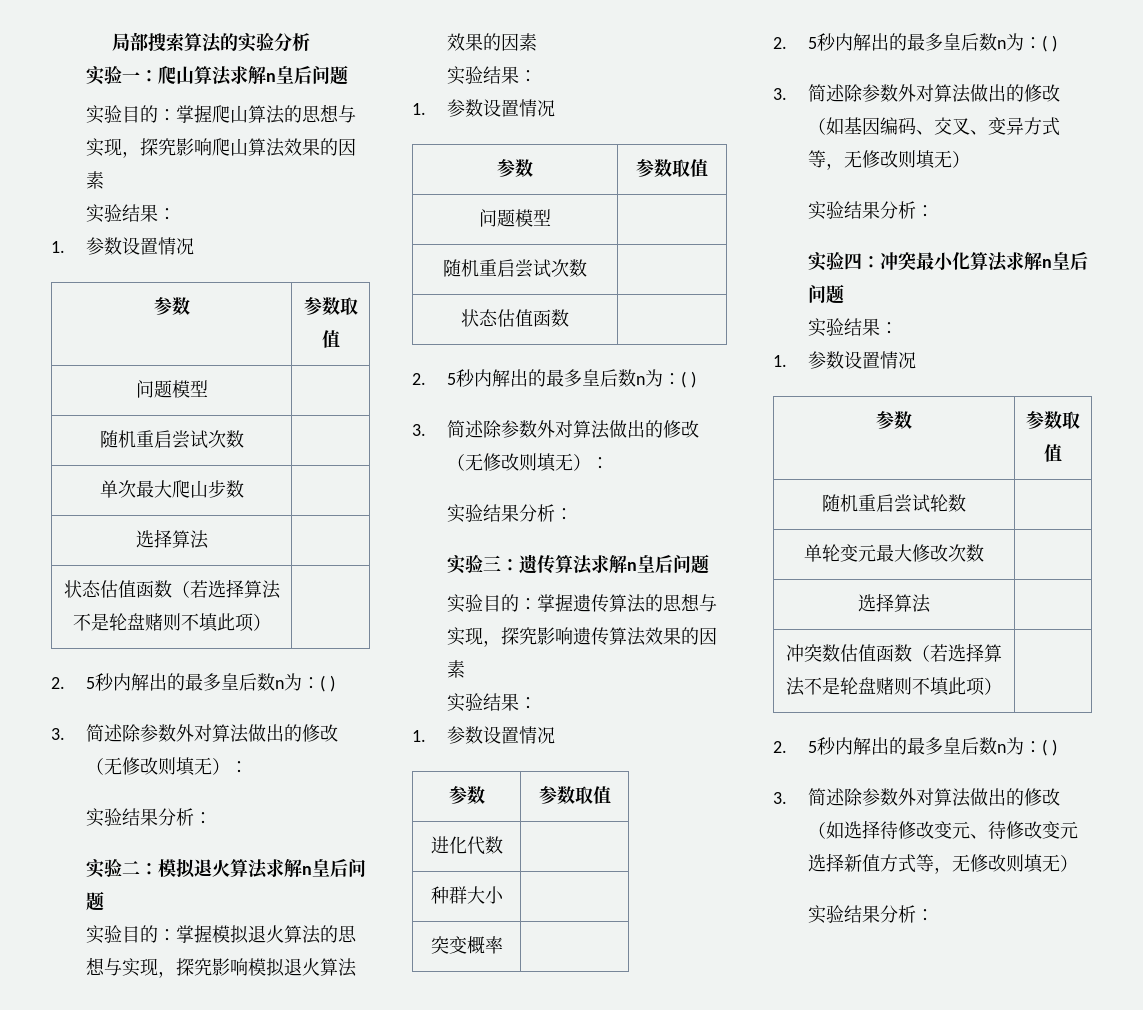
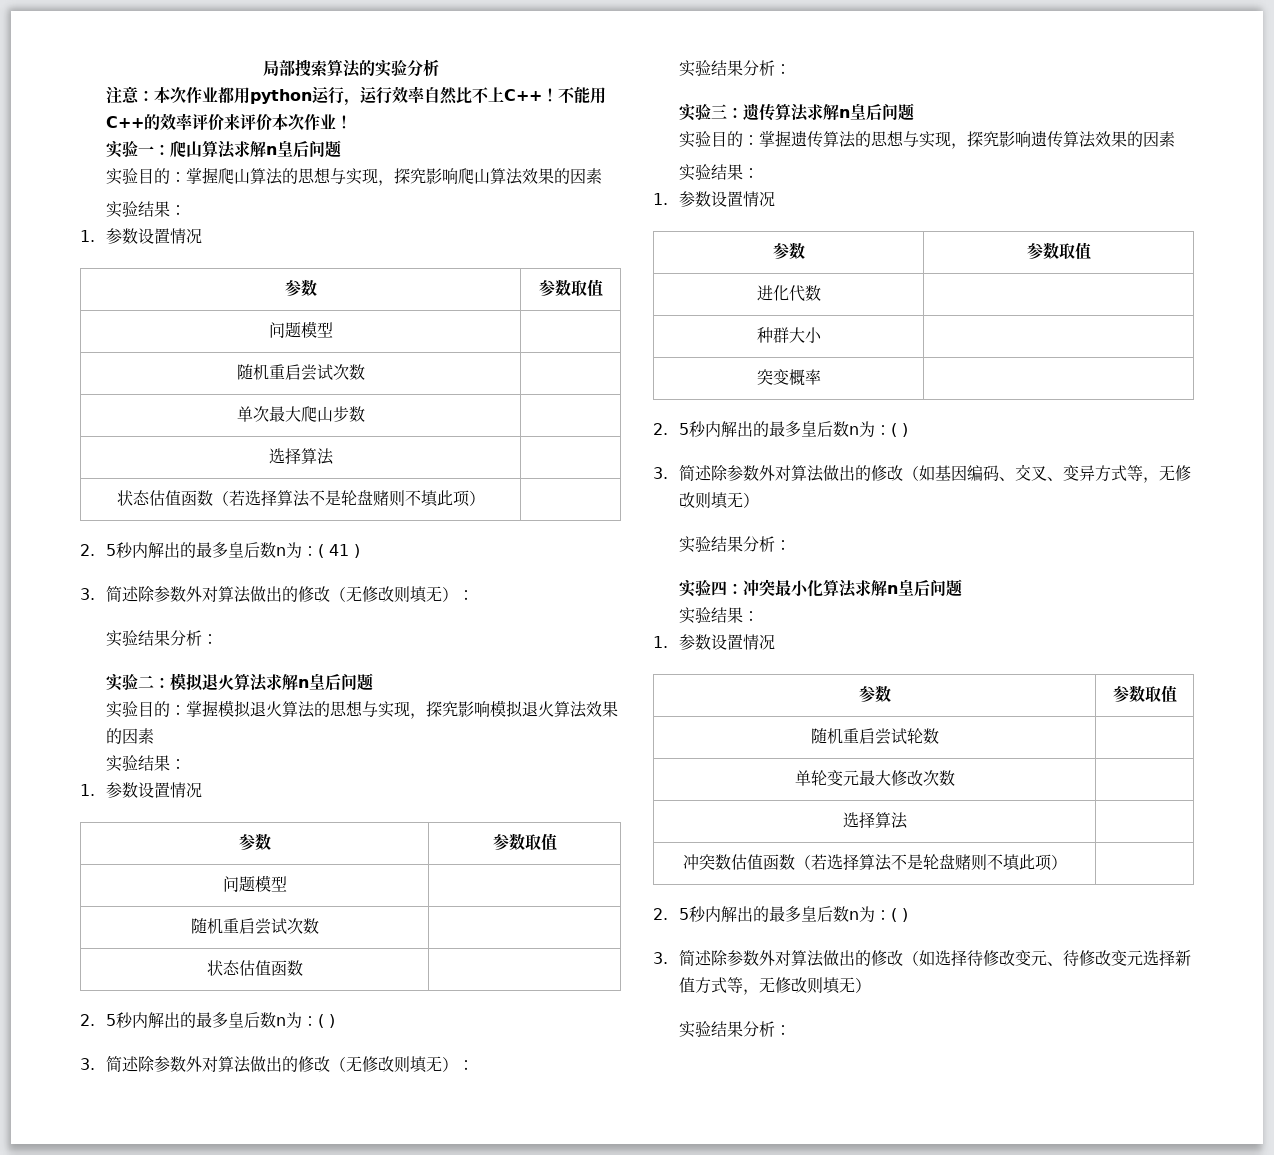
+ 注意：本次作业都用python运行，运行效率自然比不上C++！不能用C++的效率评价来评价本次作业！
  状态估值函数（若选择算法不是轮盘赌则不填此项） |
- 2. 5秒内解出的最多皇后数n为：( )
+ 2. 5秒内解出的最多皇后数n为：( 41 )

